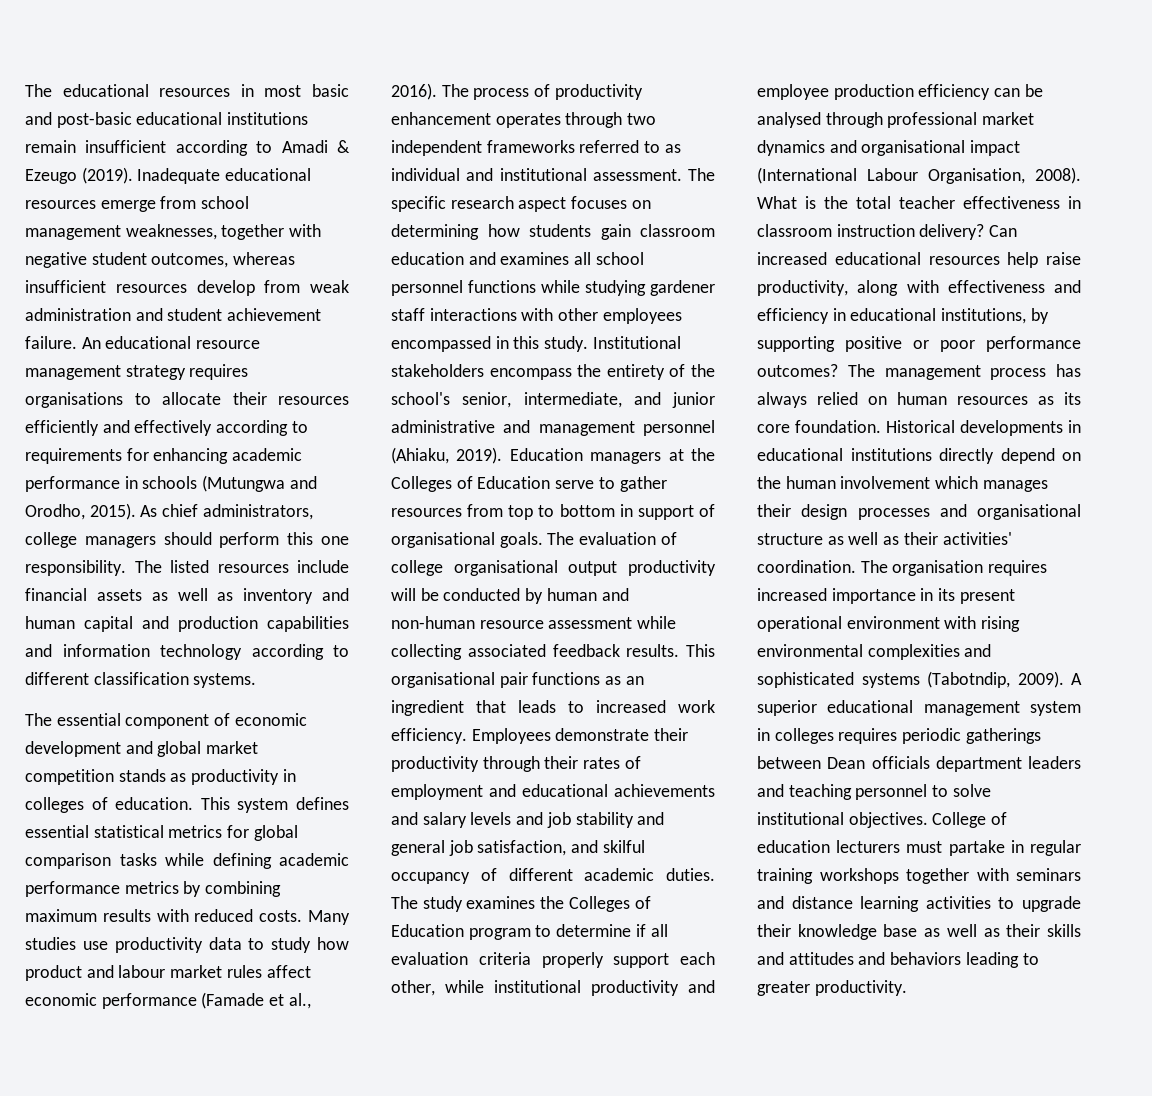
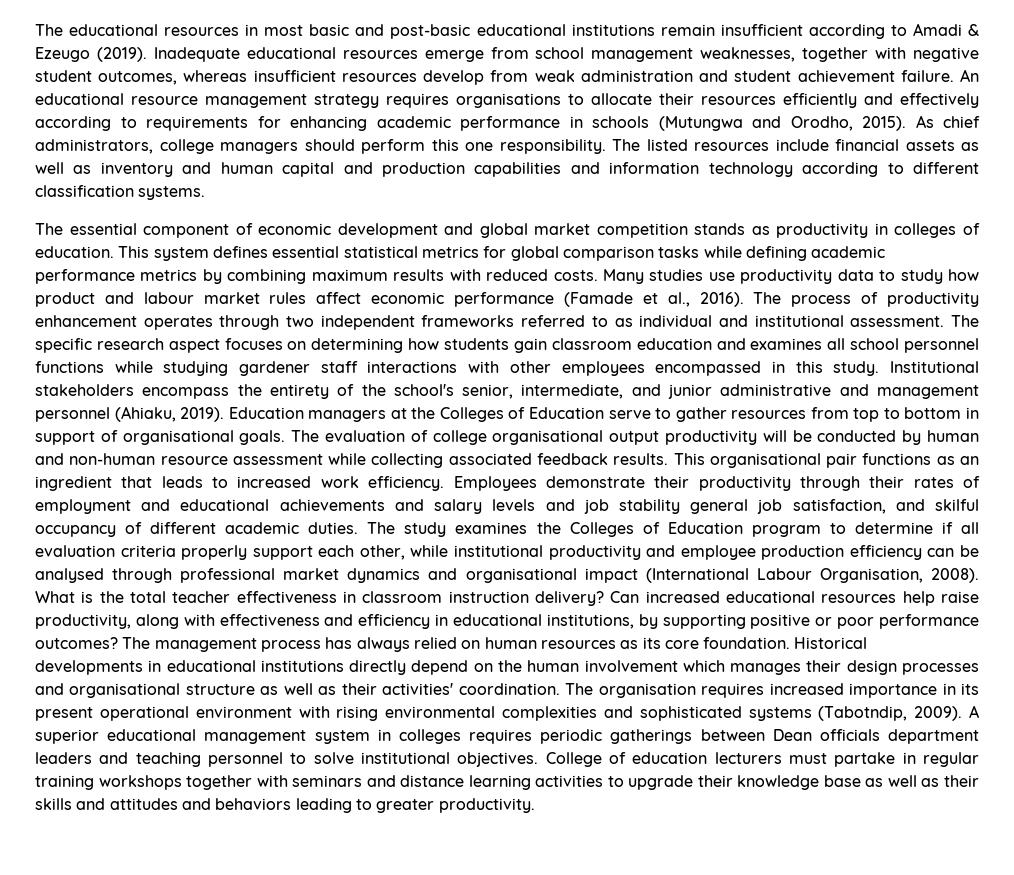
- Employees demonstrate their productivity through their rates of employment and educational achievements and salary levels and job stability and general job satisfaction, and skilful occupancy of different academic duties.
+ Employees demonstrate their productivity through their rates of employment and educational achievements and salary levels and job stability general job satisfaction, and skilful occupancy of different academic duties.

